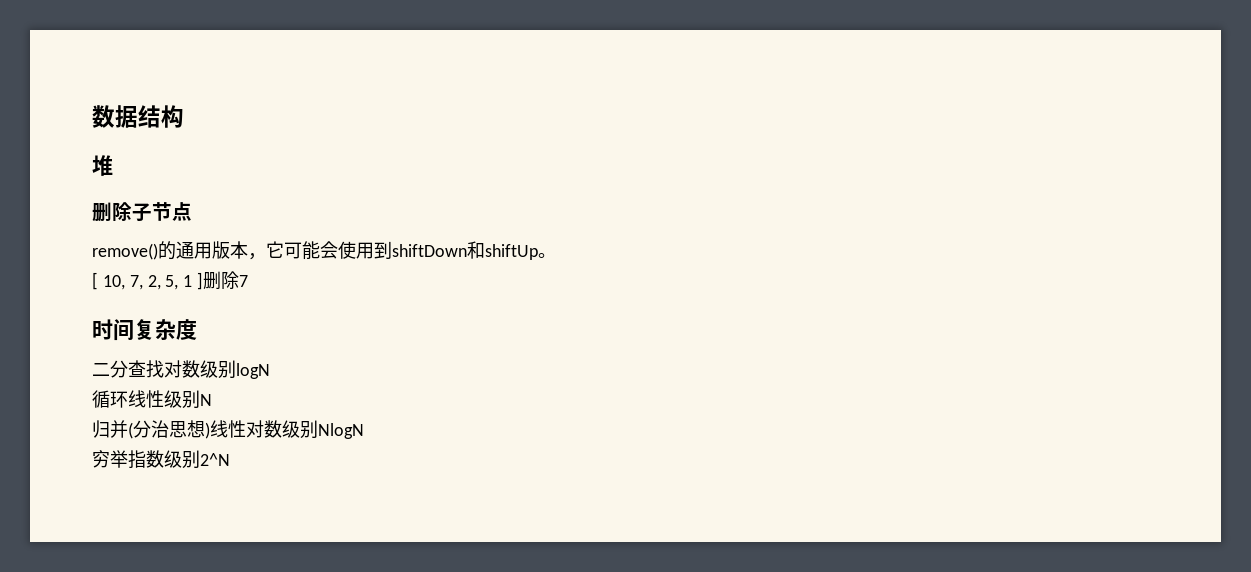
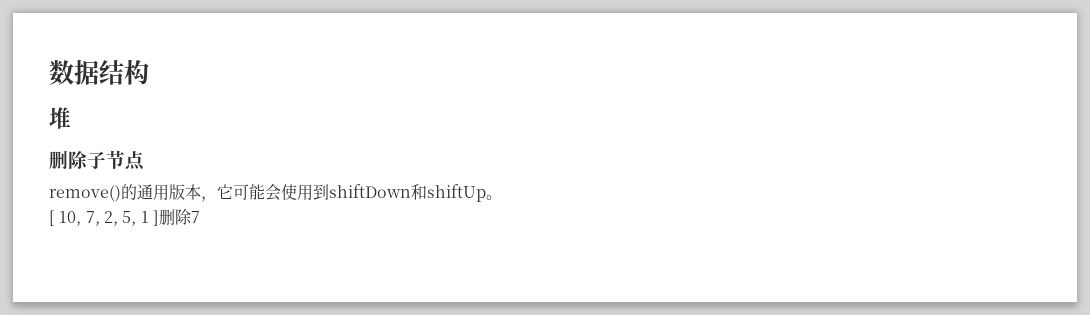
- 时间复杂度
- 二分查找对数级别logN
- 循环线性级别N
- 归并(分治思想)线性对数级别NlogN
- 穷举指数级别2^N

